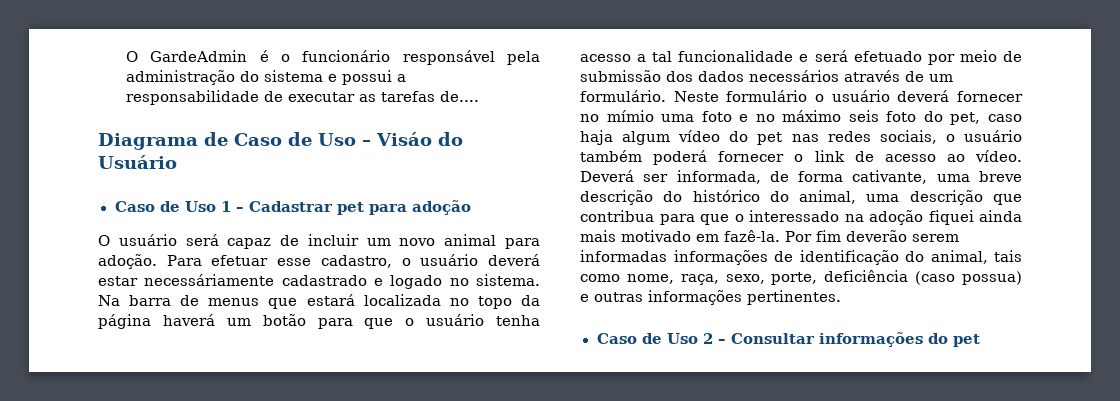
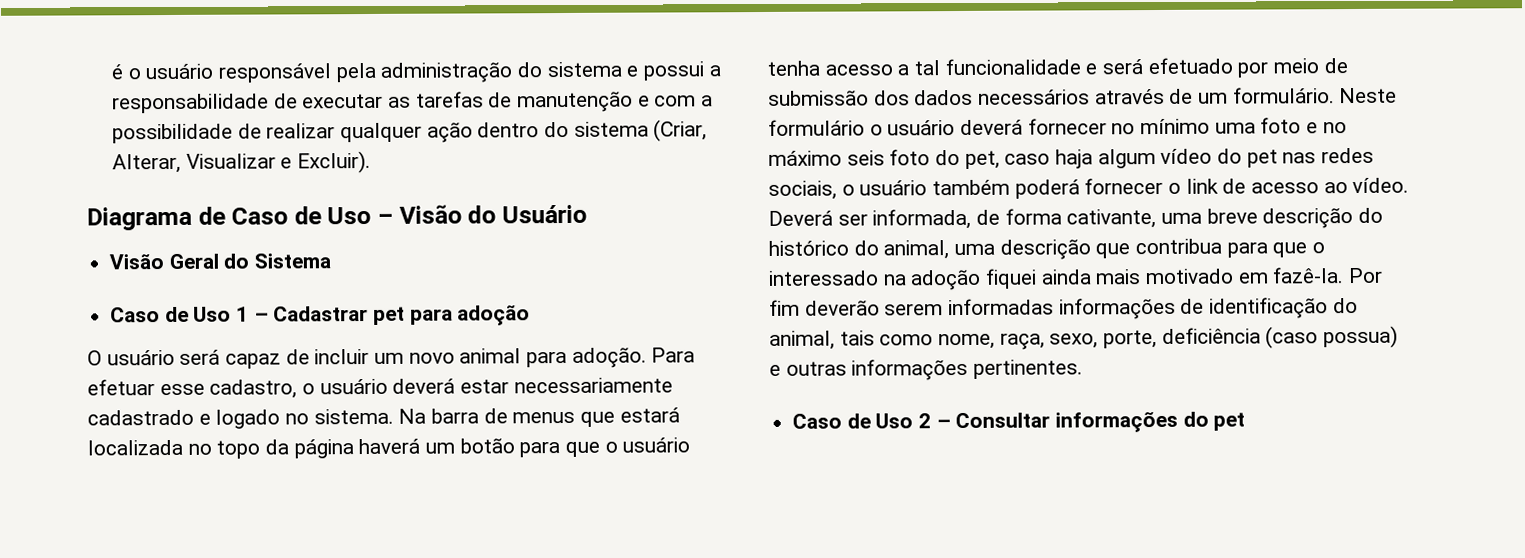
- O GardeAdmin é o funcionário responsável pela administração do sistema e possui a responsabilidade de executar as tarefas de....
+ é o usuário responsável pela administração do sistema e possui a responsabilidade de executar as tarefas de manutenção e com a possibilidade de realizar qualquer ação dentro do sistema (Criar, Alterar, Visualizar e Excluir).
- Diagrama de Caso de Uso – Visáo do Usuário
+ Diagrama de Caso de Uso – Visão do Usuário
+ Visão Geral do Sistema
- Para efetuar esse cadastro, o usuário deverá estar necessáriamente cadastrado e logado no sistema.
+ Para efetuar esse cadastro, o usuário deverá estar necessariamente cadastrado e logado no sistema.
- Neste formulário o usuário deverá fornecer no mímio uma foto e no máximo seis foto do pet, caso haja algum vídeo do pet nas redes sociais, o usuário também poderá fornecer o link de acesso ao vídeo.
+ Neste formulário o usuário deverá fornecer no mínimo uma foto e no máximo seis foto do pet, caso haja algum vídeo do pet nas redes sociais, o usuário também poderá fornecer o link de acesso ao vídeo.

